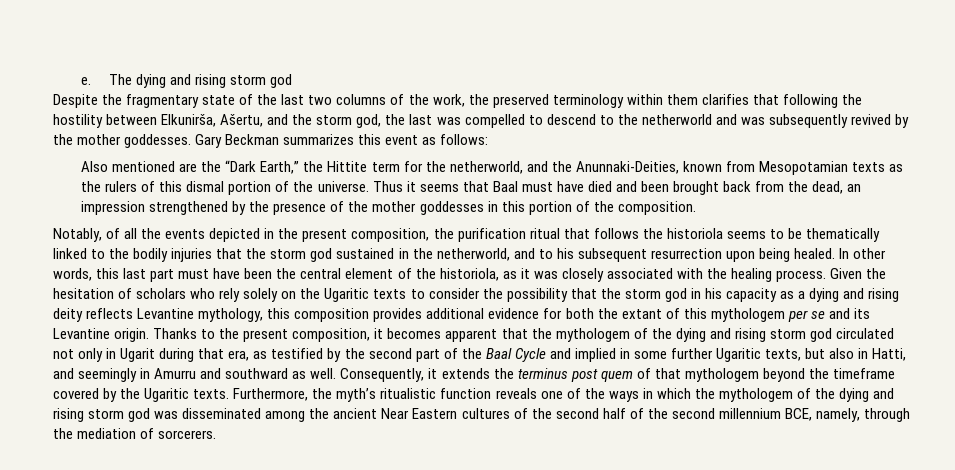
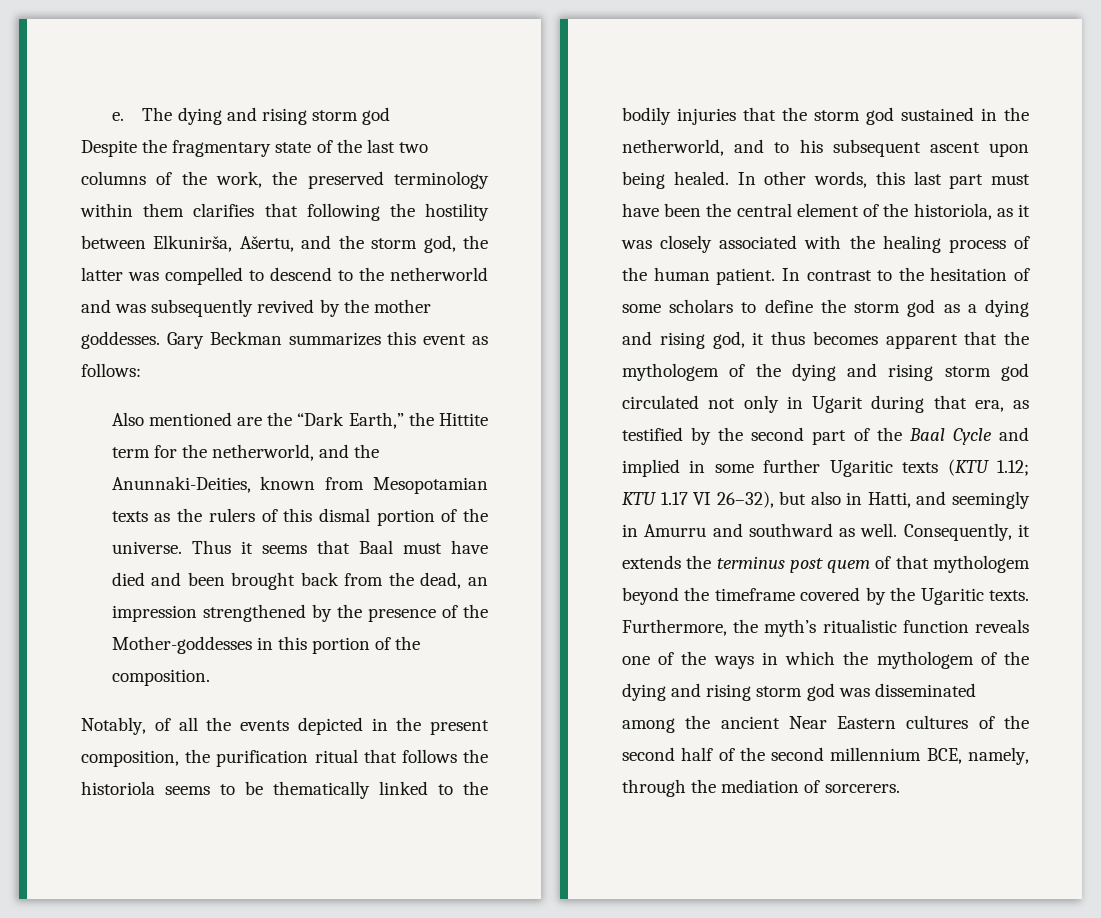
- Despite the fragmentary state of the last two columns of the work, the preserved terminology within them clarifies that following the hostility between Elkunirša, Ašertu, and the storm god, the last was compelled to descend to the netherworld and was subsequently revived by the mother goddesses.
+ Despite the fragmentary state of the last two columns of the work, the preserved terminology within them clarifies that following the hostility between Elkunirša, Ašertu, and the storm god, the latter was compelled to descend to the netherworld and was subsequently revived by the mother goddesses.
- Thus it seems that Baal must have died and been brought back from the dead, an impression strengthened by the presence of the mother goddesses in this portion of the composition.
+ Thus it seems that Baal must have died and been brought back from the dead, an impression strengthened by the presence of the Mother-goddesses in this portion of the composition.
- Notably, of all the events depicted in the present composition, the purification ritual that follows the historiola seems to be thematically linked to the bodily injuries that the storm god sustained in the netherworld, and to his subsequent resurrection upon being healed.
+ Notably, of all the events depicted in the present composition, the purification ritual that follows the historiola seems to be thematically linked to the bodily injuries that the storm god sustained in the netherworld, and to his subsequent ascent upon being healed.
- In other words, this last part must have been the central element of the historiola, as it was closely associated with the healing process. Given the hesitation of scholars who rely solely on the Ugaritic texts to consider the possibility that the storm god in his capacity as a dying and rising deity reflects Levantine mythology, this composition provides additional evidence for both the extant of this mythologem per se and its Levantine origin. Thanks to the present composition, it becomes apparent that the mythologem of the dying and rising storm god circulated not only in Ugarit during that era, as testified by the second part of the Baal Cycle and implied in some further Ugaritic texts, but also in Hatti, and seemingly in Amurru and southward as well.
+ In other words, this last part must have been the central element of the historiola, as it was closely associated with the healing process of the human patient. In contrast to the hesitation of some scholars to define the storm god as a dying and rising god, it thus becomes apparent that the mythologem of the dying and rising storm god circulated not only in Ugarit during that era, as testified by the second part of the Baal Cycle and implied in some further Ugaritic texts (KTU 1.12; KTU 1.17 VI 26–32), but also in Hatti, and seemingly in Amurru and southward as well.

